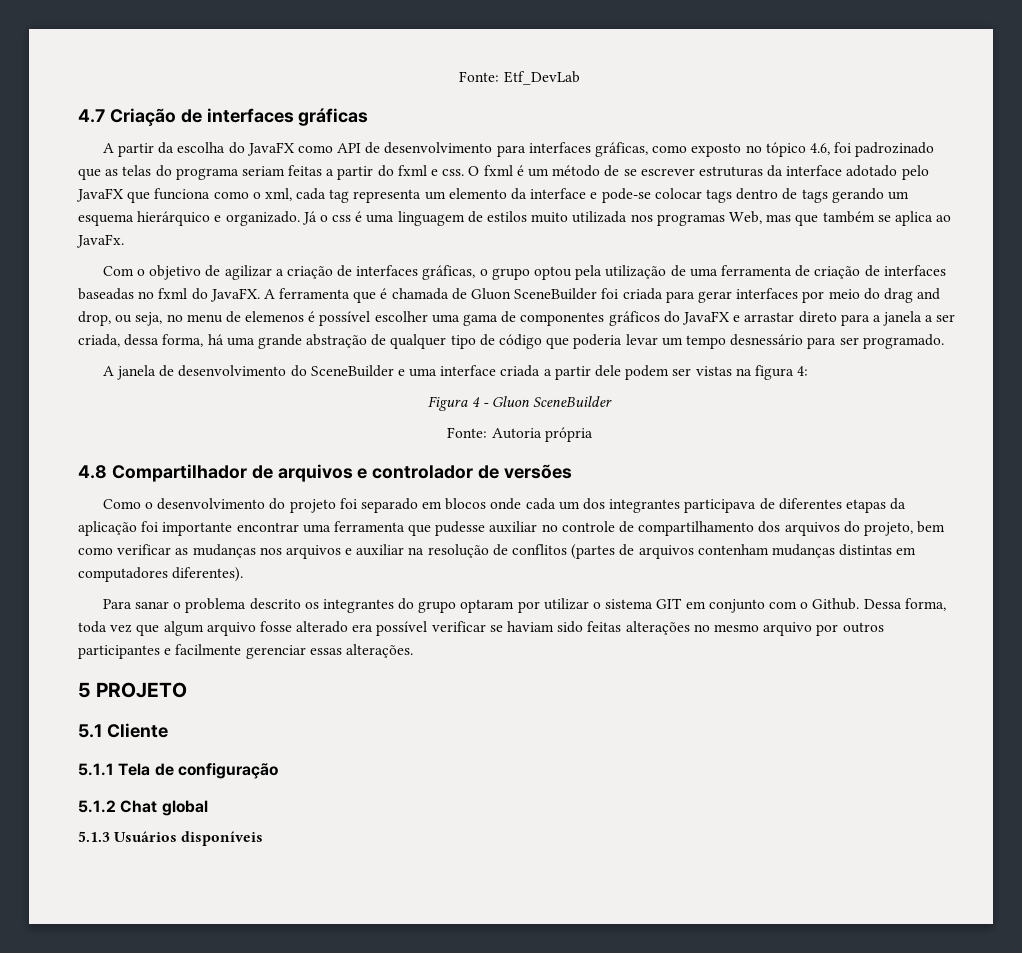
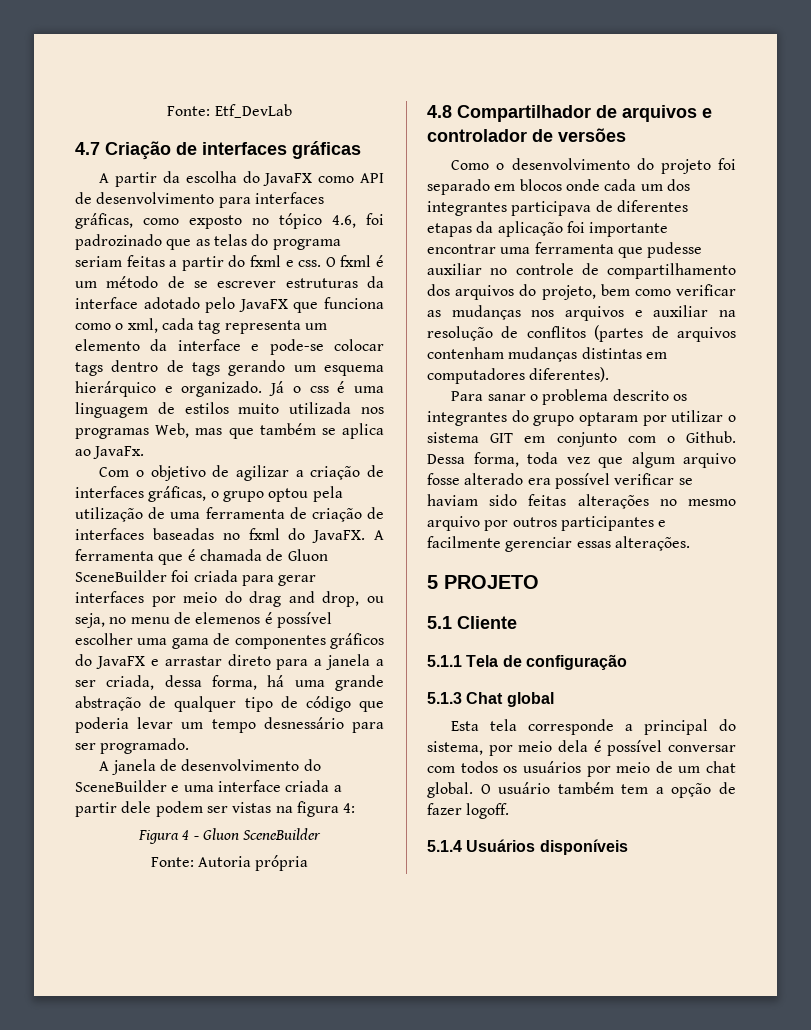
- 5.1.2 Chat global
+ 5.1.3 Chat global
- 5.1.3 Usuários disponíveis
+ Esta tela corresponde a principal do sistema, por meio dela é possível conversar com todos os usuários por meio de um chat global. O usuário também tem a opção de fazer logoff.
+ 5.1.4 Usuários disponíveis

